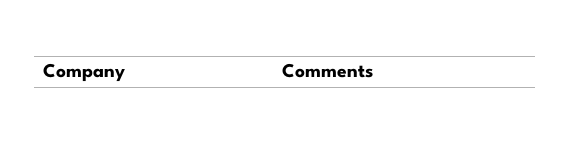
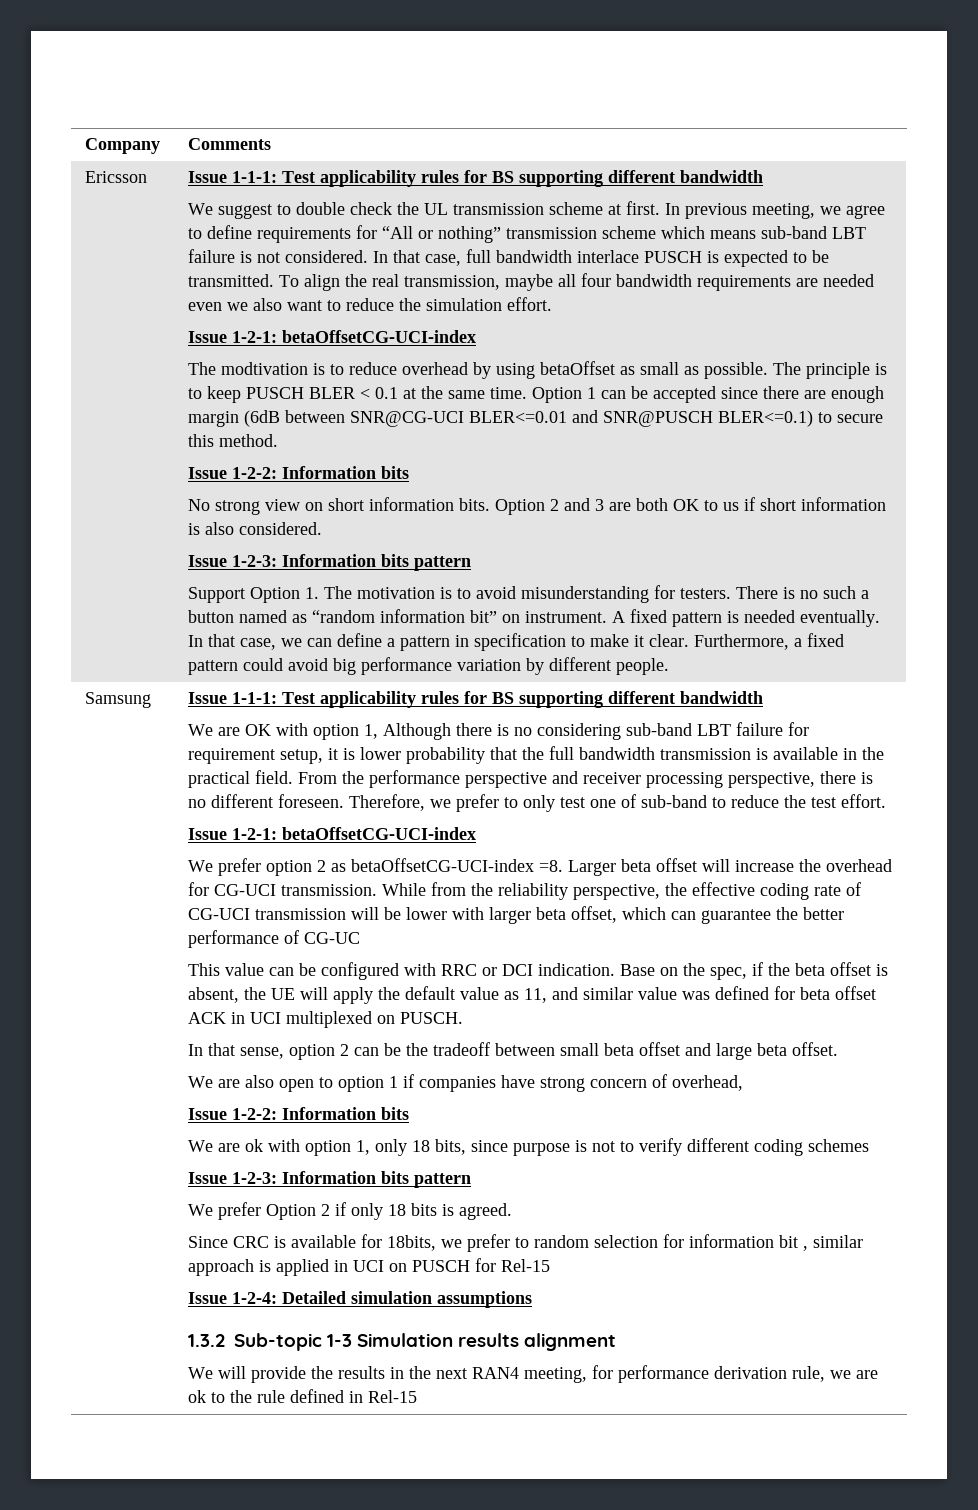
+ Ericsson | Issue 1-1-1: Test applicability rules for BS supporting different bandwidth
+ We suggest to double check the UL transmission scheme at first. In previous meeting, we agree to define requirements for “All or nothing” transmission scheme which means sub-band LBT failure is not considered. In that case, full bandwidth interlace PUSCH is expected to be transmitted. To align the real transmission, maybe all four bandwidth requirements are needed even we also want to reduce the simulation effort.
+ Issue 1-2-1: betaOffsetCG-UCI-index
+ The modtivation is to reduce overhead by using betaOffset as small as possible. The principle is to keep PUSCH BLER < 0.1 at the same time. Option 1 can be accepted since there are enough margin (6dB between SNR@CG-UCI BLER<=0.01 and SNR@PUSCH BLER<=0.1) to secure this method.
+ Issue 1-2-2: Information bits
+ No strong view on short information bits. Option 2 and 3 are both OK to us if short information is also considered.
+ Issue 1-2-3: Information bits pattern
+ Support Option 1. The motivation is to avoid misunderstanding for testers. There is no such a button named as “random information bit” on instrument. A fixed pattern is needed eventually. In that case, we can define a pattern in specification to make it clear. Furthermore, a fixed pattern could avoid big performance variation by different people.
+ Samsung | Issue 1-1-1: Test applicability rules for BS supporting different bandwidth
+ We are OK with option 1, Although there is no considering sub-band LBT failure for requirement setup, it is lower probability that the full bandwidth transmission is available in the practical field. From the performance perspective and receiver processing perspective, there is no different foreseen. Therefore, we prefer to only test one of sub-band to reduce the test effort.
+ Issue 1-2-1: betaOffsetCG-UCI-index
+ We prefer option 2 as betaOffsetCG-UCI-index =8. Larger beta offset will increase the overhead for CG-UCI transmission. While from the reliability perspective, the effective coding rate of CG-UCI transmission will be lower with larger beta offset, which can guarantee the better performance of CG-UC
+ This value can be configured with RRC or DCI indication. Base on the spec, if the beta offset is absent, the UE will apply the default value as 11, and similar value was defined for beta offset ACK in UCI multiplexed on PUSCH.
+ In that sense, option 2 can be the tradeoff between small beta offset and large beta offset.
+ We are also open to option 1 if companies have strong concern of overhead,
+ Issue 1-2-2: Information bits
+ We are ok with option 1, only 18 bits, since purpose is not to verify different coding schemes
+ Issue 1-2-3: Information bits pattern
+ We prefer Option 2 if only 18 bits is agreed.
+ Since CRC is available for 18bits, we prefer to random selection for information bit , similar approach is applied in UCI on PUSCH for Rel-15
+ Issue 1-2-4: Detailed simulation assumptions
+ 1.3.2 Sub-topic 1-3 Simulation results alignment
+ We will provide the results in the next RAN4 meeting, for performance derivation rule, we are ok to the rule defined in Rel-15

